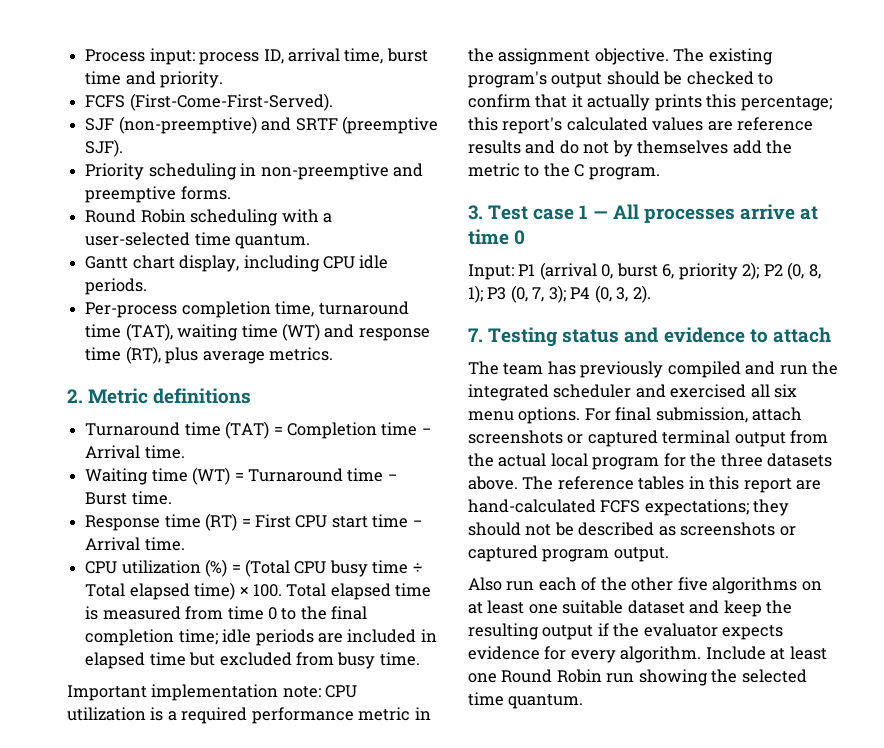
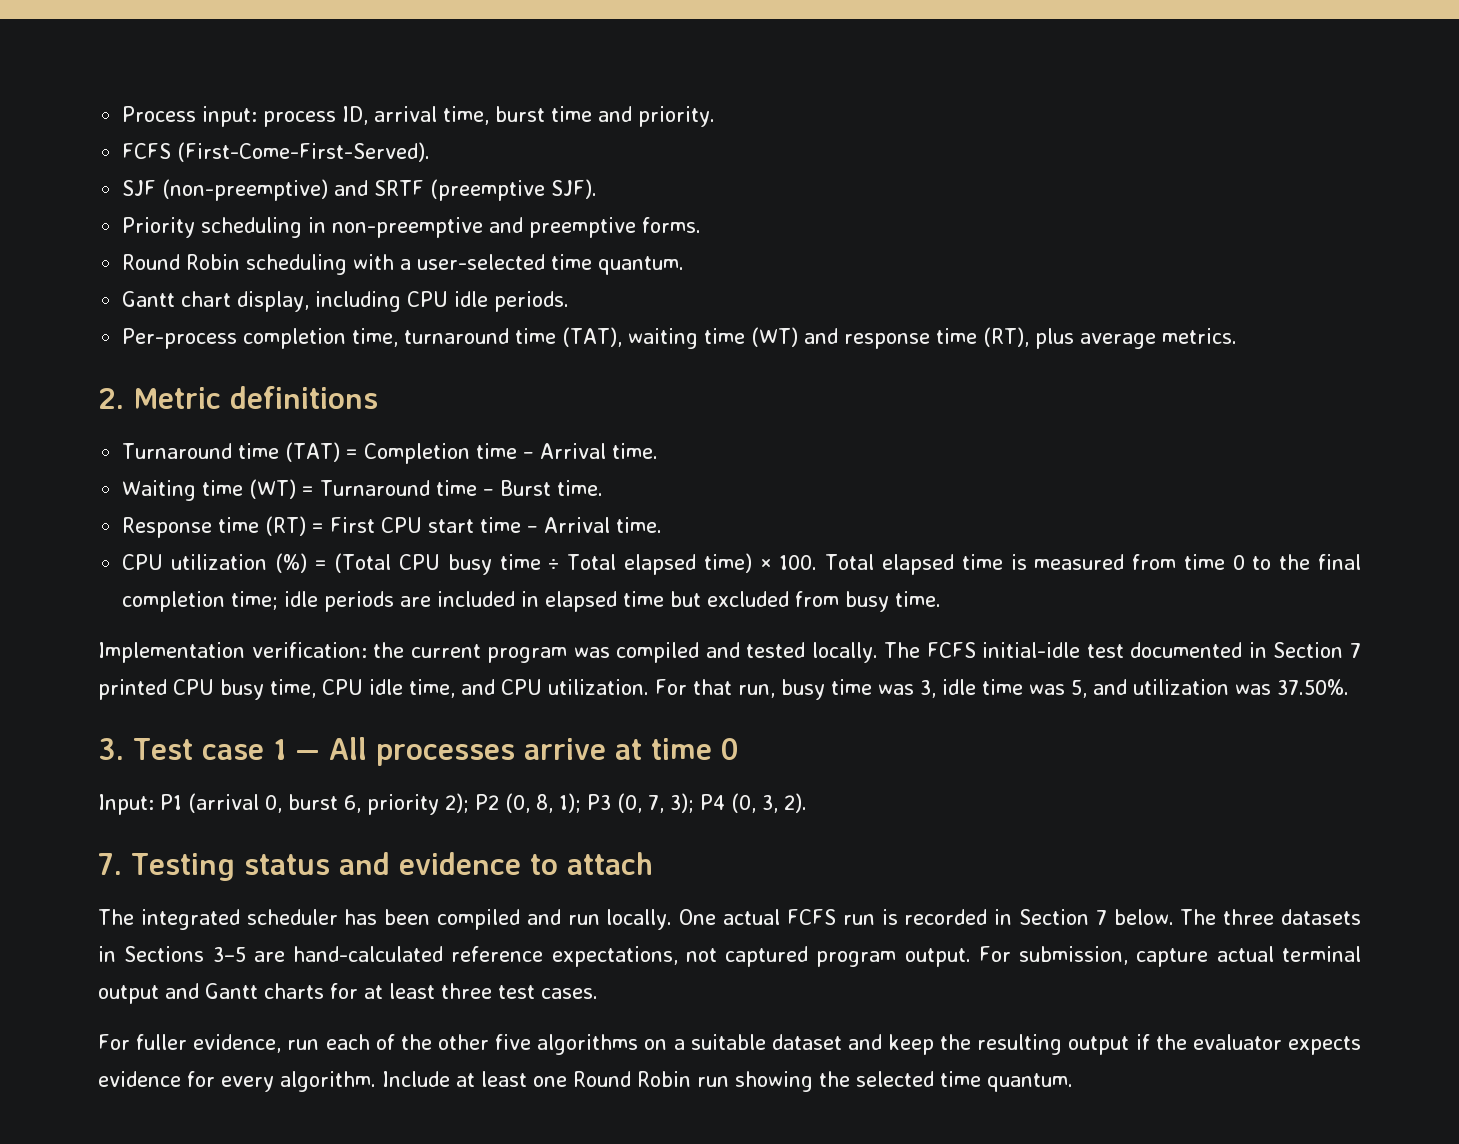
- Important implementation note: CPU utilization is a required performance metric in the assignment objective. The existing program's output should be checked to confirm that it actually prints this percentage; this report's calculated values are reference results and do not by themselves add the metric to the C program.
+ Implementation verification: the current program was compiled and tested locally. The FCFS initial-idle test documented in Section 7 printed CPU busy time, CPU idle time, and CPU utilization. For that run, busy time was 3, idle time was 5, and utilization was 37.50%.
- The team has previously compiled and run the integrated scheduler and exercised all six menu options. For final submission, attach screenshots or captured terminal output from the actual local program for the three datasets above. The reference tables in this report are hand-calculated FCFS expectations; they should not be described as screenshots or captured program output.
- Also run each of the other five algorithms on at least one suitable dataset and keep the resulting output if the evaluator expects evidence for every algorithm.
+ The integrated scheduler has been compiled and run locally. One actual FCFS run is recorded in Section 7 below. The three datasets in Sections 3–5 are hand-calculated reference expectations, not captured program output. For submission, capture actual terminal output and Gantt charts for at least three test cases.
+ For fuller evidence, run each of the other five algorithms on a suitable dataset and keep the resulting output if the evaluator expects evidence for every algorithm.

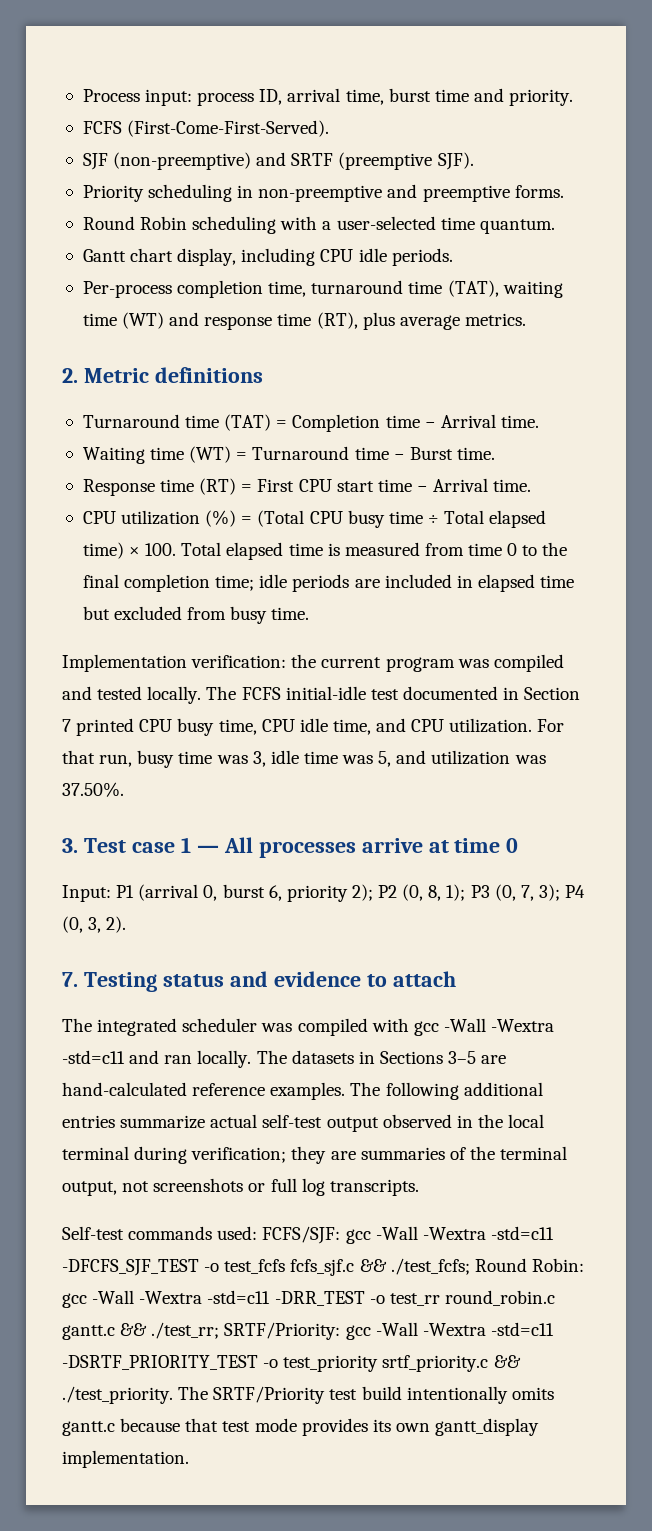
- The integrated scheduler has been compiled and run locally. One actual FCFS run is recorded in Section 7 below. The three datasets in Sections 3–5 are hand-calculated reference expectations, not captured program output. For submission, capture actual terminal output and Gantt charts for at least three test cases.
- For fuller evidence, run each of the other five algorithms on a suitable dataset and keep the resulting output if the evaluator expects evidence for every algorithm. Include at least one Round Robin run showing the selected time quantum.
+ The integrated scheduler was compiled with gcc -Wall -Wextra -std=c11 and ran locally. The datasets in Sections 3–5 are hand-calculated reference examples. The following additional entries summarize actual self-test output observed in the local terminal during verification; they are summaries of the terminal output, not screenshots or full log transcripts.
+ Self-test commands used: FCFS/SJF: gcc -Wall -Wextra -std=c11 -DFCFS_SJF_TEST -o test_fcfs fcfs_sjf.c && ./test_fcfs; Round Robin: gcc -Wall -Wextra -std=c11 -DRR_TEST -o test_rr round_robin.c gantt.c && ./test_rr; SRTF/Priority: gcc -Wall -Wextra -std=c11 -DSRTF_PRIORITY_TEST -o test_priority srtf_priority.c && ./test_priority. The SRTF/Priority test build intentionally omits gantt.c because that test mode provides its own gantt_display implementation.

